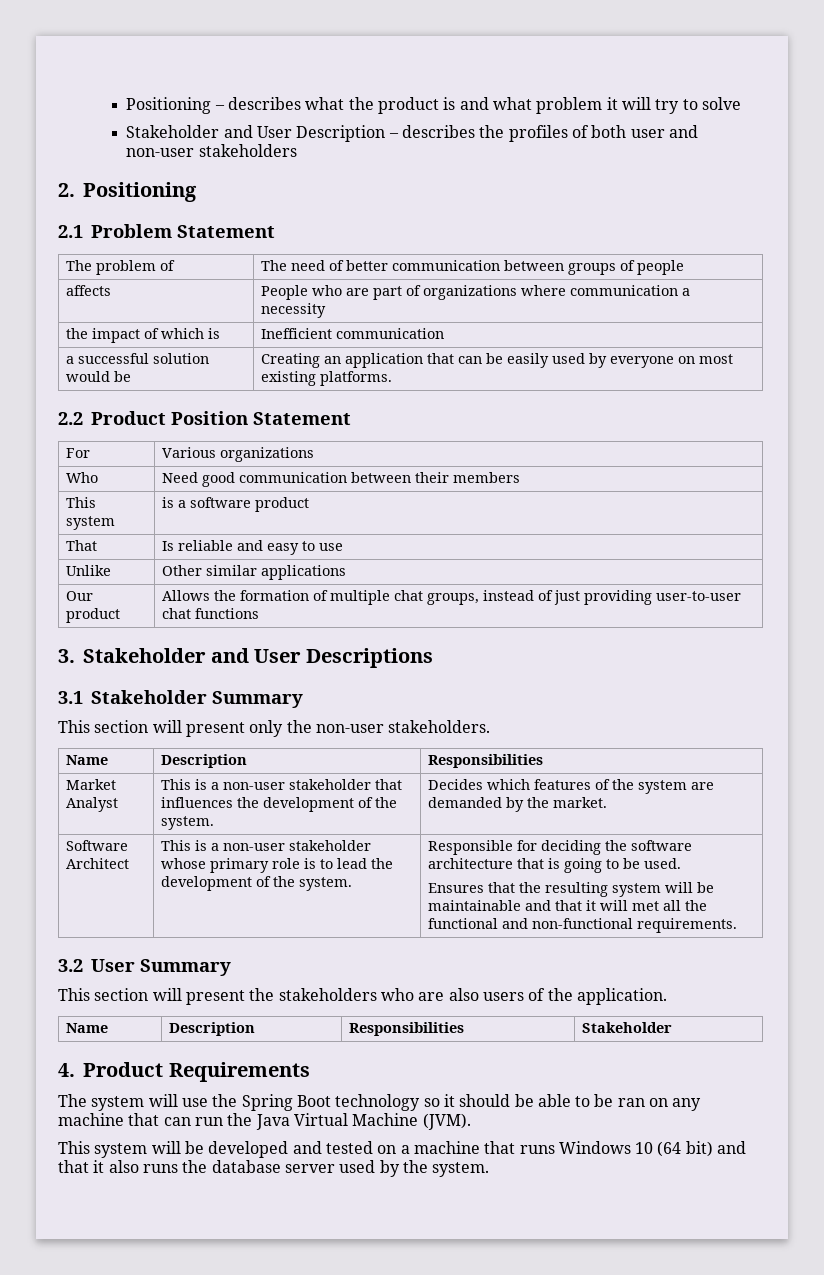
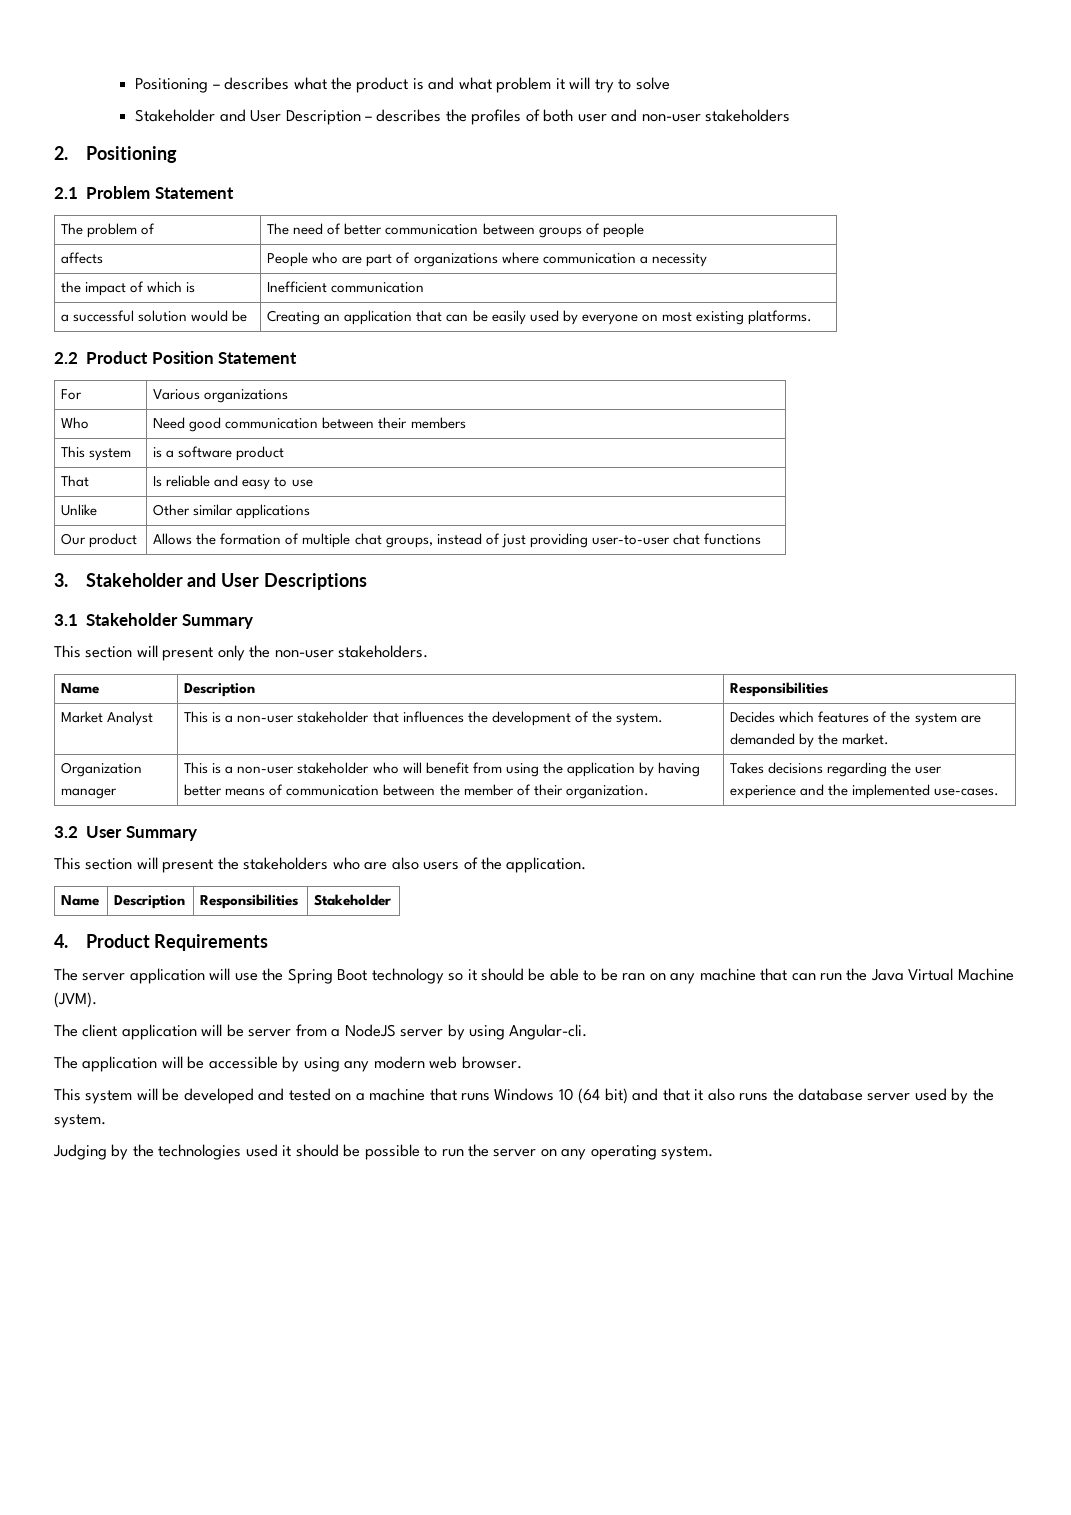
- Software Architect | This is a non-user stakeholder whose primary role is to lead the development of the system. | Responsible for deciding the software architecture that is going to be used.
- Ensures that the resulting system will be maintainable and that it will met all the functional and non-functional requirements.
+ Organization manager | This is a non-user stakeholder who will benefit from using the application by having better means of communication between the member of their organization. | Takes decisions regarding the user experience and the implemented use-cases.
- The system will use the Spring Boot technology so it should be able to be ran on any machine that can run the Java Virtual Machine (JVM).
+ The server application will use the Spring Boot technology so it should be able to be ran on any machine that can run the Java Virtual Machine (JVM).
+ The client application will be server from a NodeJS server by using Angular-cli.
+ The application will be accessible by using any modern web browser.
+ Judging by the technologies used it should be possible to run the server on any operating system.

